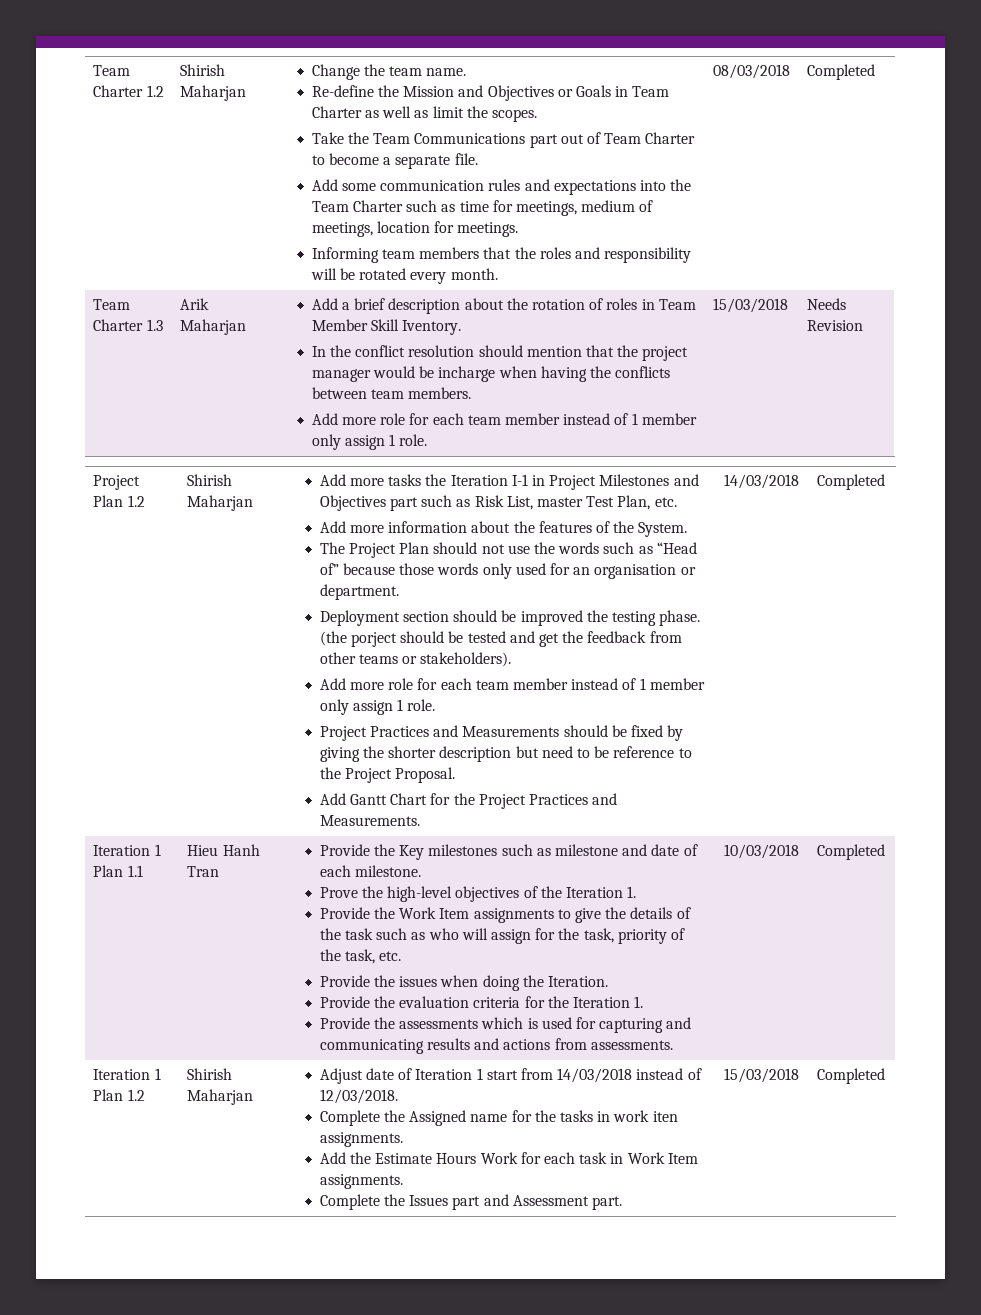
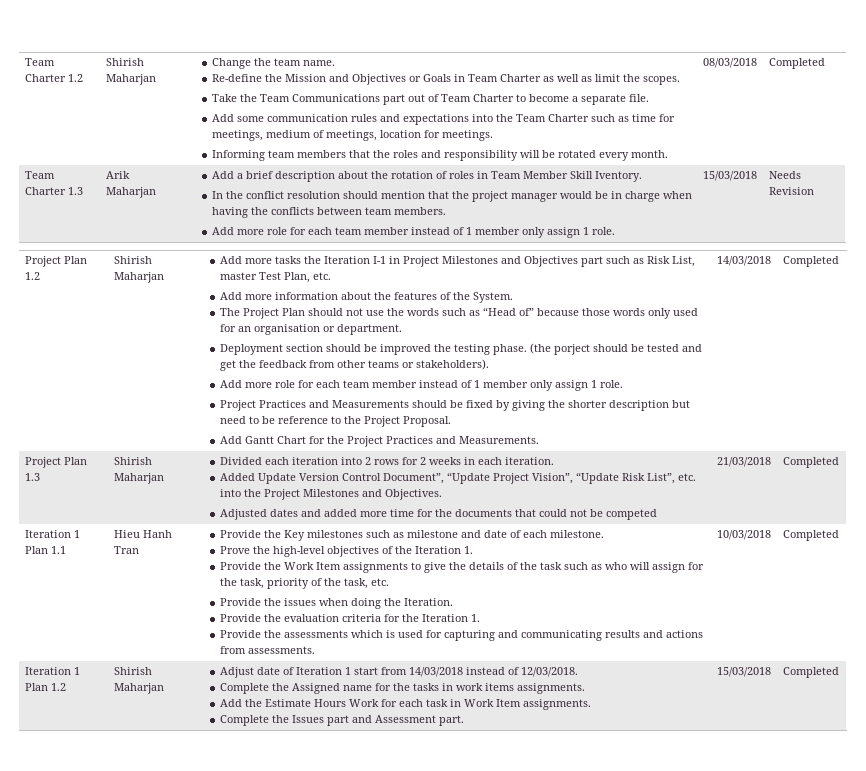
- In the conflict resolution should mention that the project manager would be incharge when having the conflicts between team members.
+ In the conflict resolution should mention that the project manager would be in charge when having the conflicts between team members.
+ Project Plan 1.3 | Shirish Maharjan | Divided each iteration into 2 rows for 2 weeks in each iteration.
+ Added Update Version Control Document”, “Update Project Vision”, “Update Risk List”, etc. into the Project Milestones and Objectives.
+ Adjusted dates and added more time for the documents that could not be competed | 21/03/2018 | Completed
- Complete the Assigned name for the tasks in work iten assignments.
+ Complete the Assigned name for the tasks in work items assignments.

